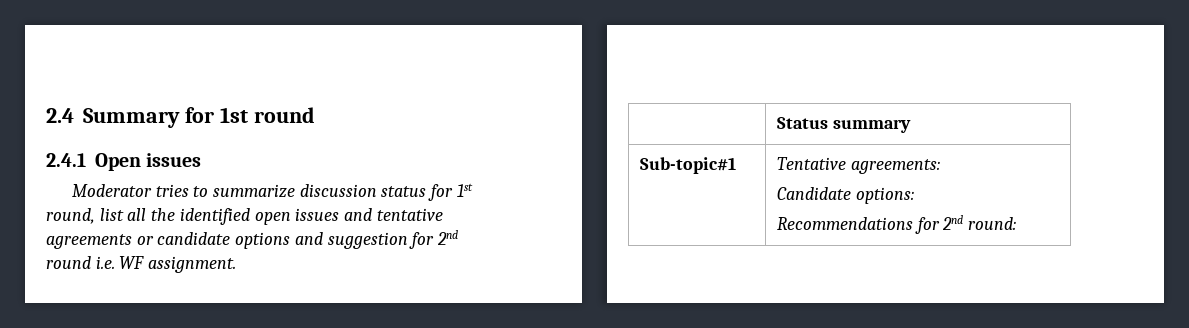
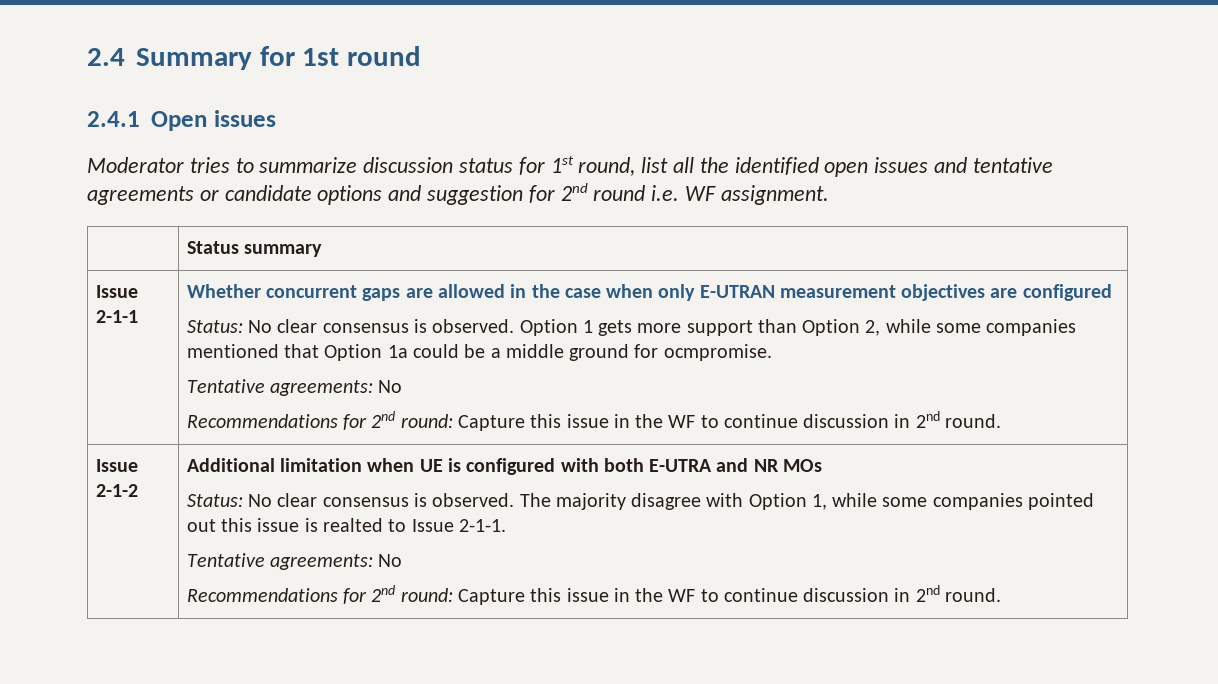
- Sub-topic#1 | Tentative agreements:
- Candidate options:
- Recommendations for 2nd round:
+ Issue 2-1-1 | Whether concurrent gaps are allowed in the case when only E-UTRAN measurement objectives are configured
+ Status: No clear consensus is observed. Option 1 gets more support than Option 2, while some companies mentioned that Option 1a could be a middle ground for ocmpromise.
+ Tentative agreements: No
+ Recommendations for 2nd round: Capture this issue in the WF to continue discussion in 2nd round.
+ Issue 2-1-2 | Additional limitation when UE is configured with both E-UTRA and NR MOs
+ Status: No clear consensus is observed. The majority disagree with Option 1, while some companies pointed out this issue is realted to Issue 2-1-1.
+ Tentative agreements: No
+ Recommendations for 2nd round: Capture this issue in the WF to continue discussion in 2nd round.

